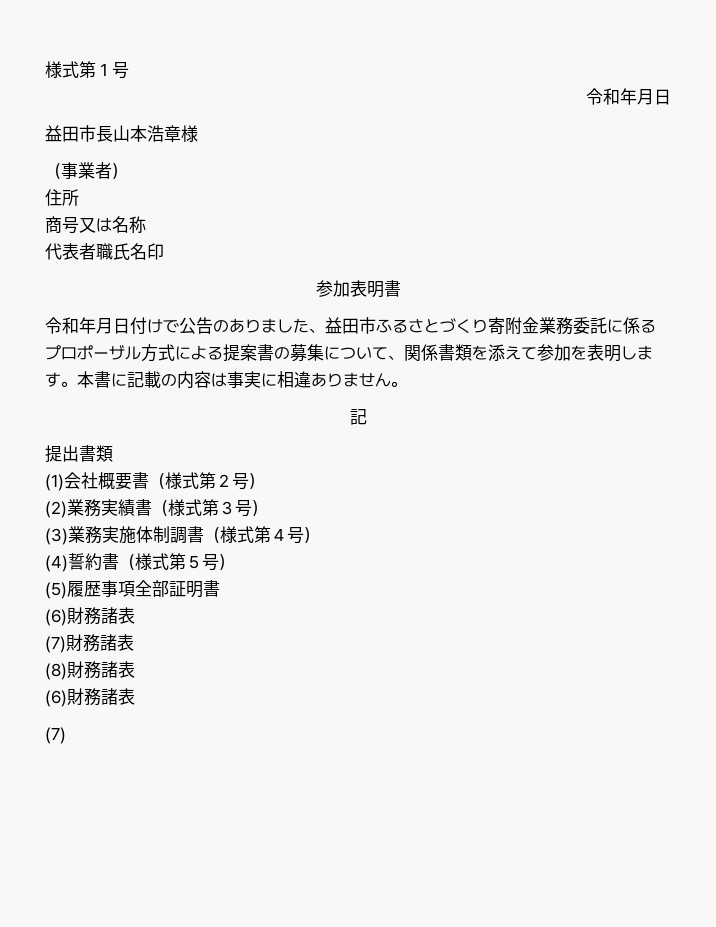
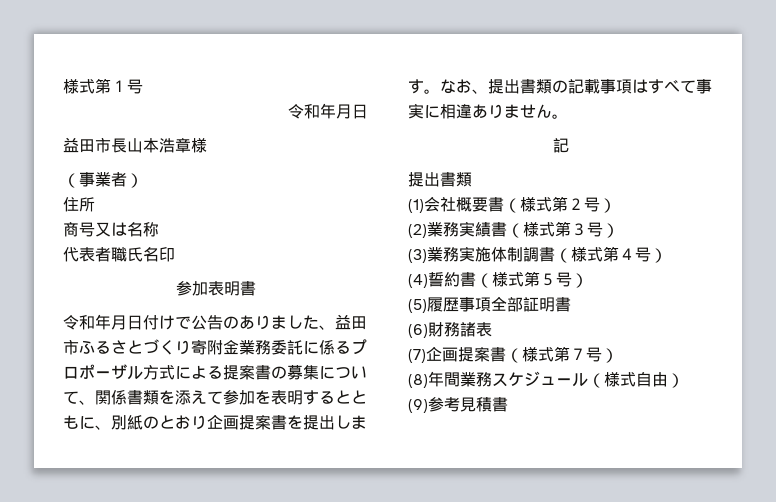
- 令和年月日付けで公告のありました、益田市ふるさとづくり寄附金業務委託に係るプロポーザル方式による提案書の募集について、関係書類を添えて参加を表明します。本書に記載の内容は事実に相違ありません。
+ 令和年月日付けで公告のありました、益田市ふるさとづくり寄附金業務委託に係るプロポーザル方式による提案書の募集について、関係書類を添えて参加を表明するとともに、別紙のとおり企画提案書を提出します。なお、提出書類の記載事項はすべて事実に相違ありません。
- (7)財務諸表
- (8)財務諸表
- (6)財務諸表
- (7)
+ (7)企画提案書（様式第７号）
+ (8)年間業務スケジュール（様式自由）
+ (9)参考見積書

